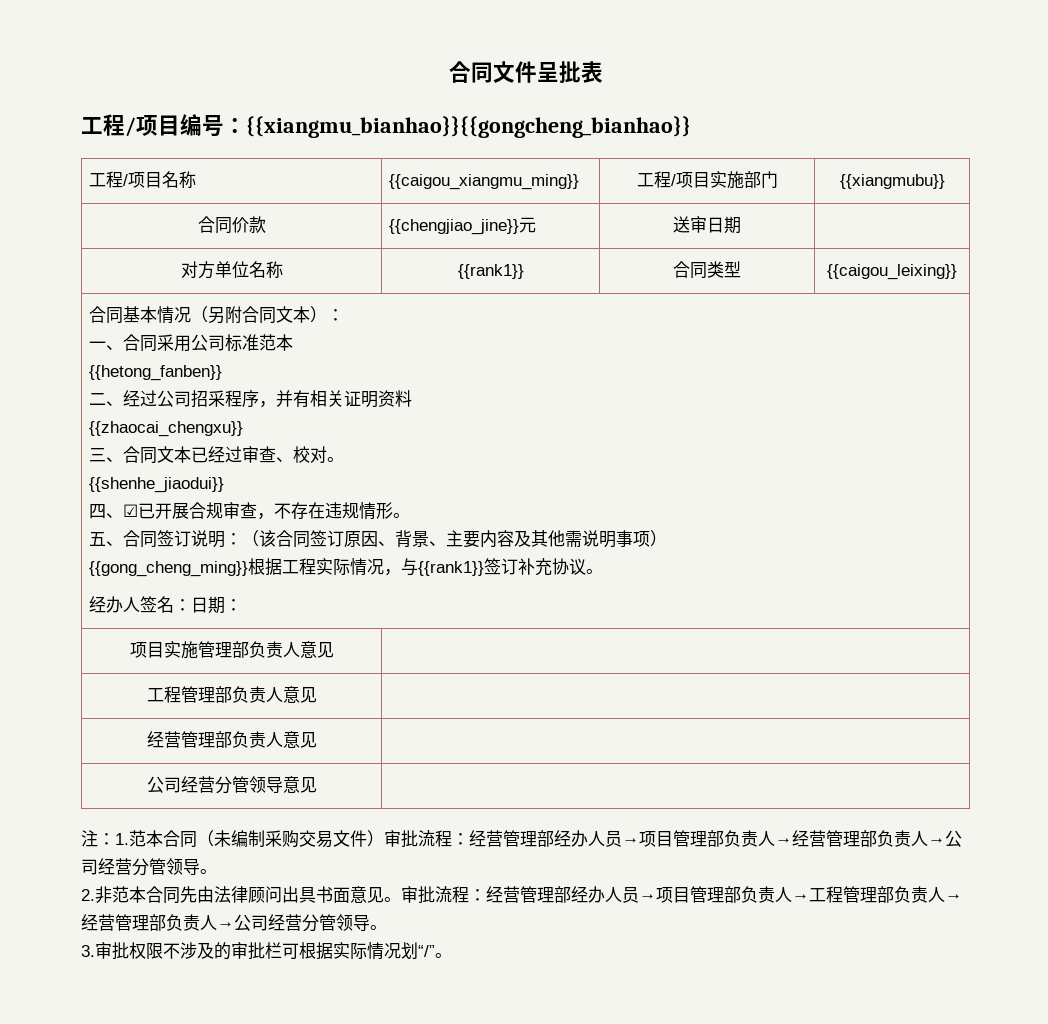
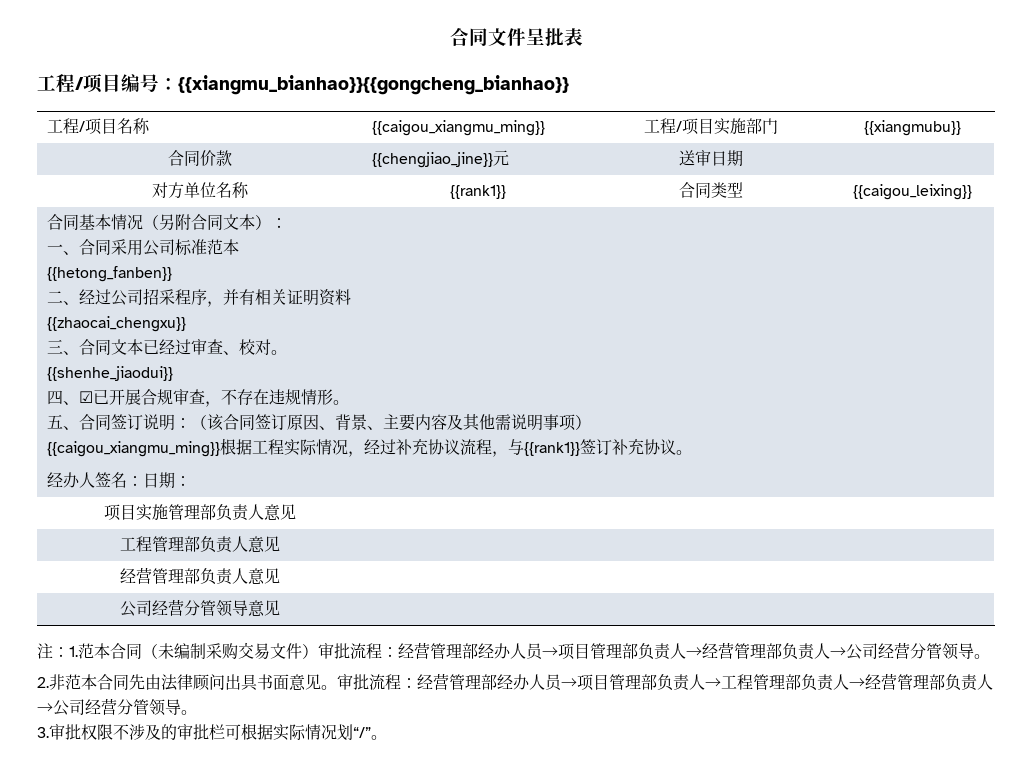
- {{gong_cheng_ming}}根据工程实际情况，与{{rank1}}签订补充协议。
+ {{caigou_xiangmu_ming}}根据工程实际情况，经过补充协议流程，与{{rank1}}签订补充协议。

